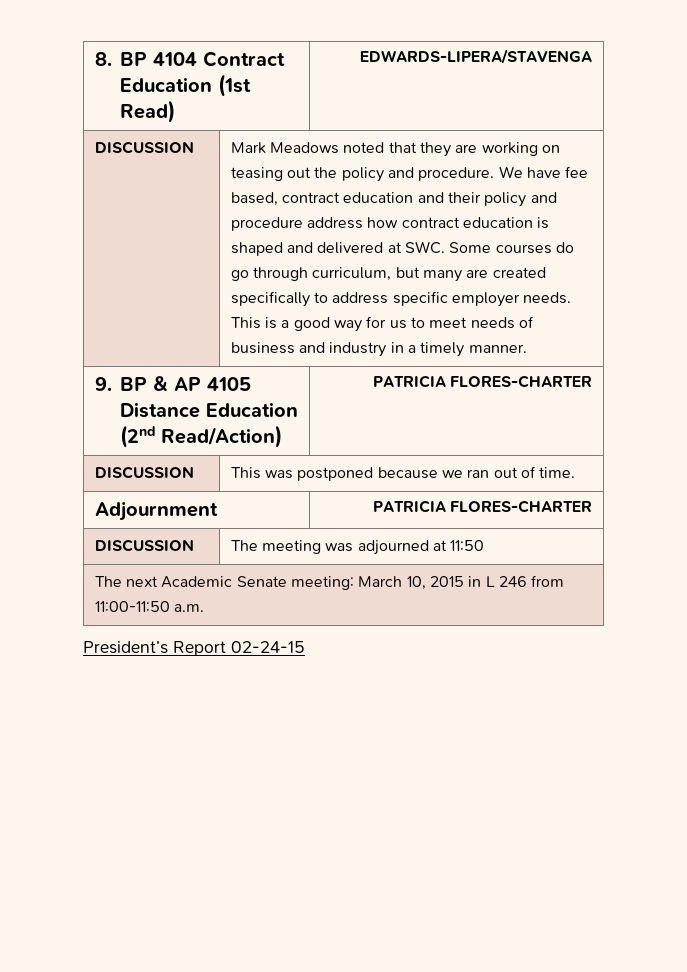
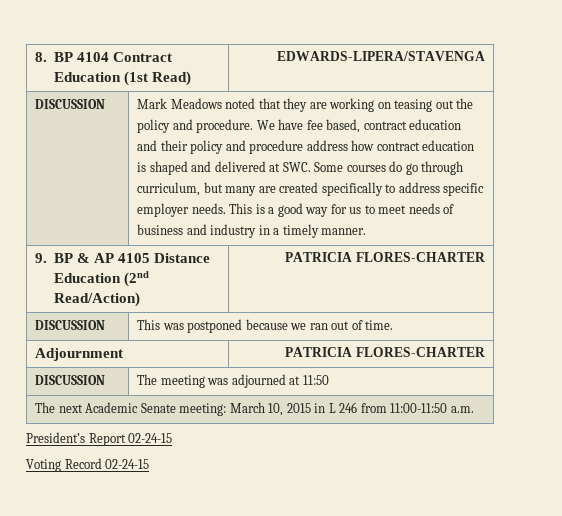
+ Voting Record 02-24-15

